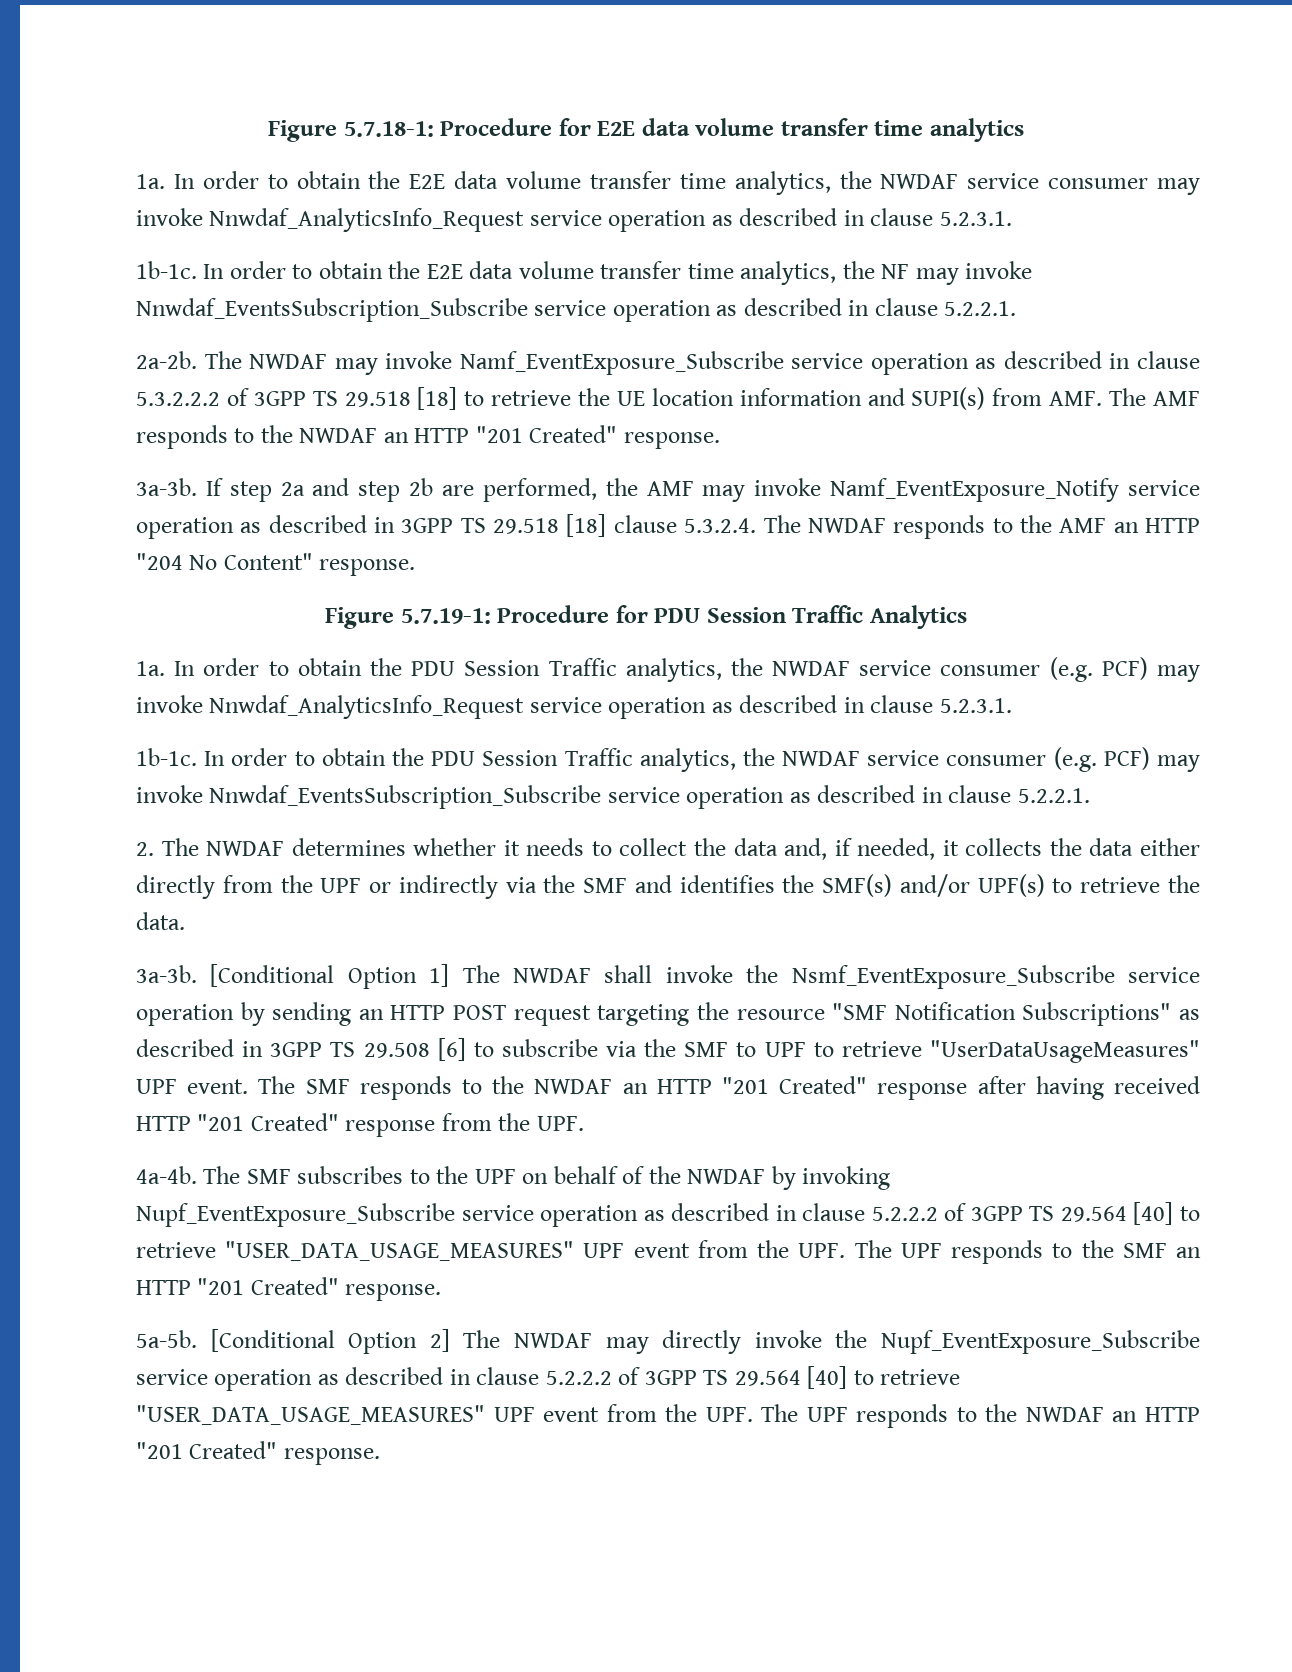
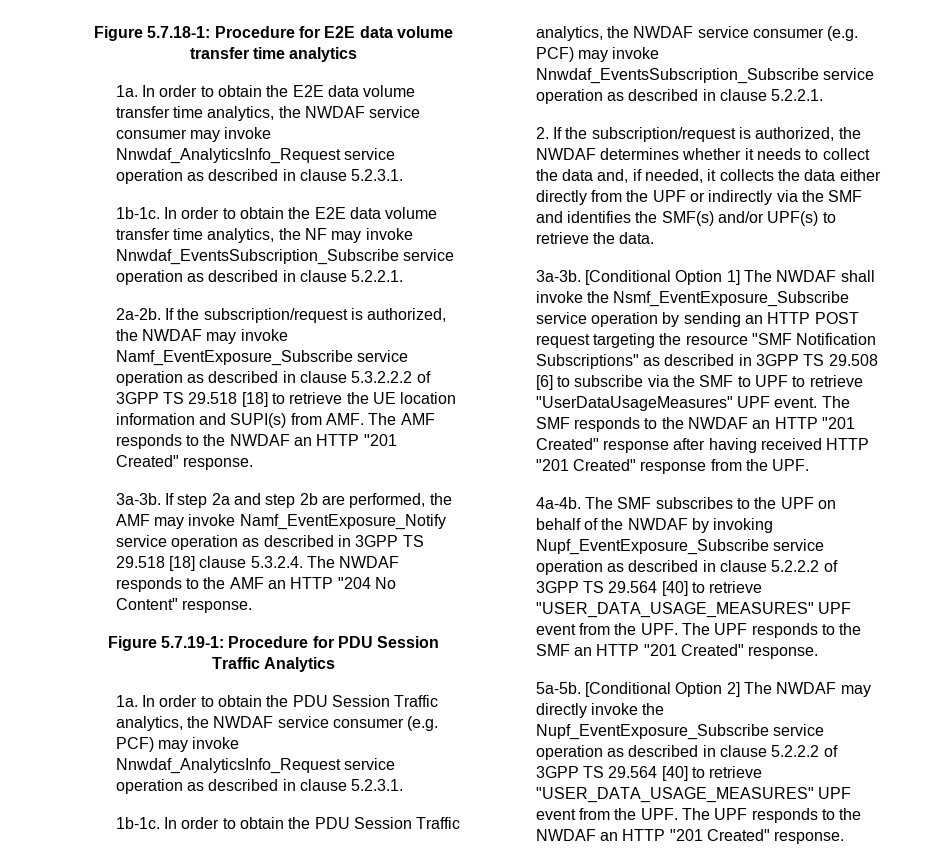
- The NWDAF may invoke Namf_EventExposure_Subscribe service operation as described in clause 5.3.2.2.2 of 3GPP TS 29.518 [18] to retrieve the UE location information and SUPI(s) from AMF. The AMF responds to the NWDAF an HTTP "201 Created" response.
+ If the subscription/request is authorized, the NWDAF may invoke Namf_EventExposure_Subscribe service operation as described in clause 5.3.2.2.2 of 3GPP TS 29.518 [18] to retrieve the UE location information and SUPI(s) from AMF. The AMF responds to the NWDAF an HTTP "201 Created" response.
- 2. The NWDAF determines whether it needs to collect the data and, if needed, it collects the data either directly from the UPF or indirectly via the SMF and identifies the SMF(s) and/or UPF(s) to retrieve the data.
+ 2. If the subscription/request is authorized, the NWDAF determines whether it needs to collect the data and, if needed, it collects the data either directly from the UPF or indirectly via the SMF and identifies the SMF(s) and/or UPF(s) to retrieve the data.

